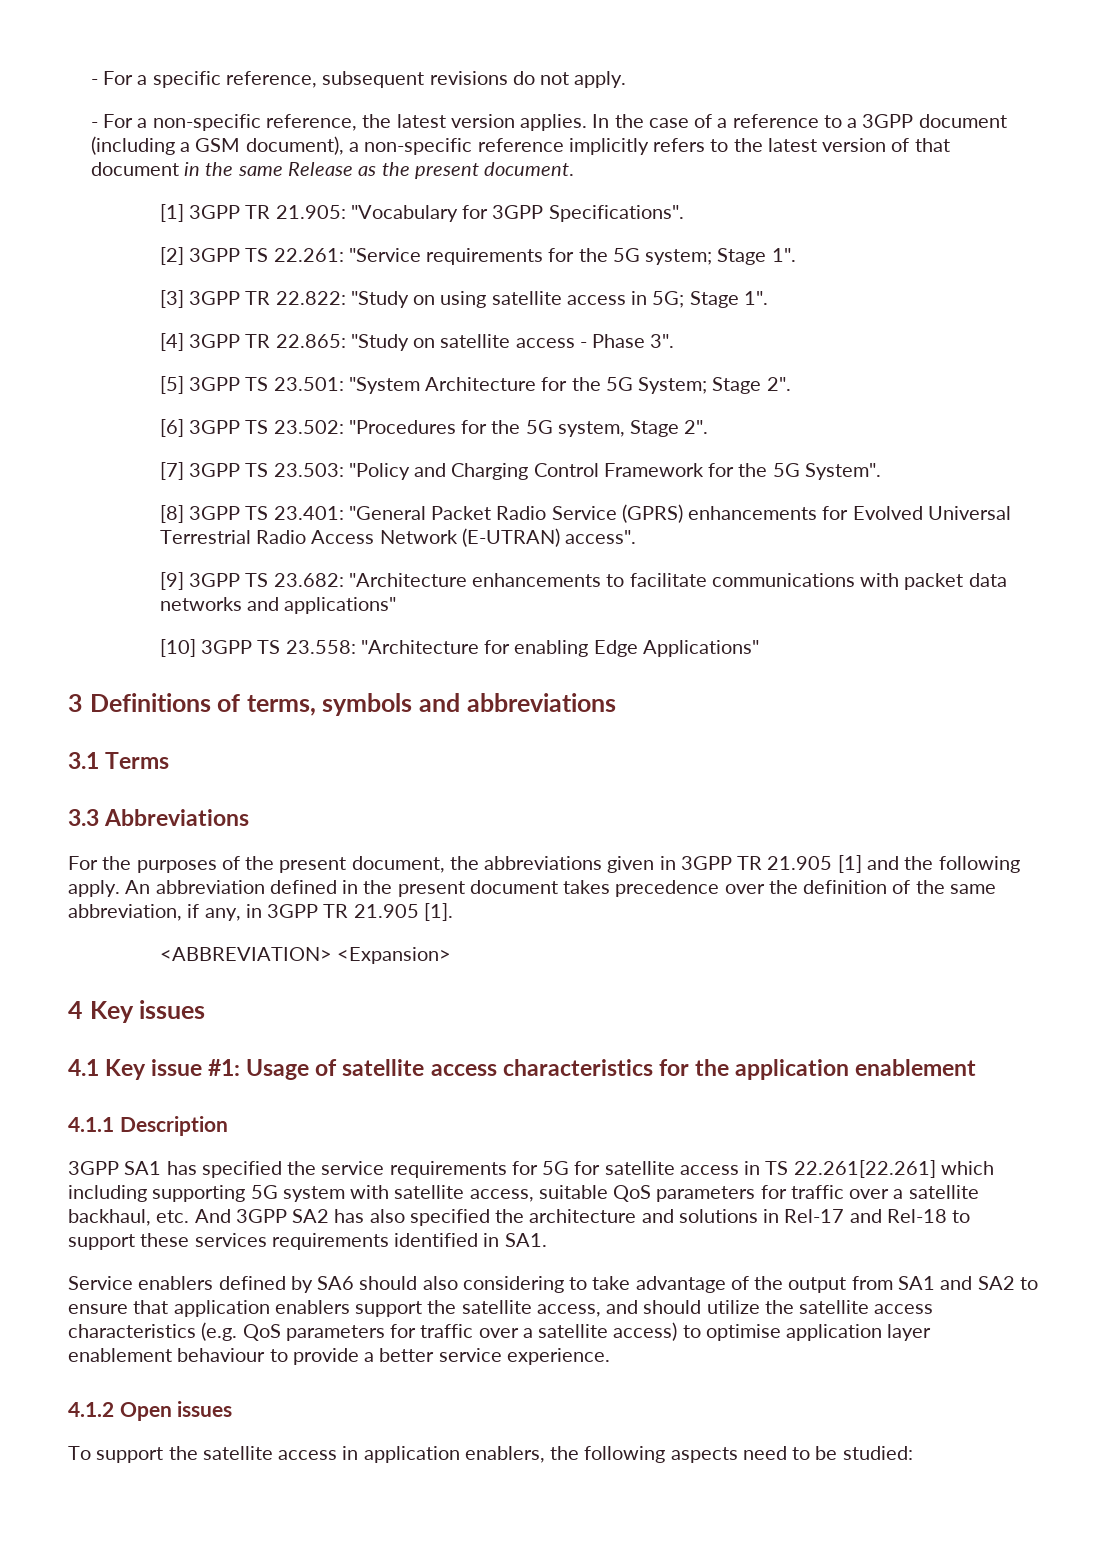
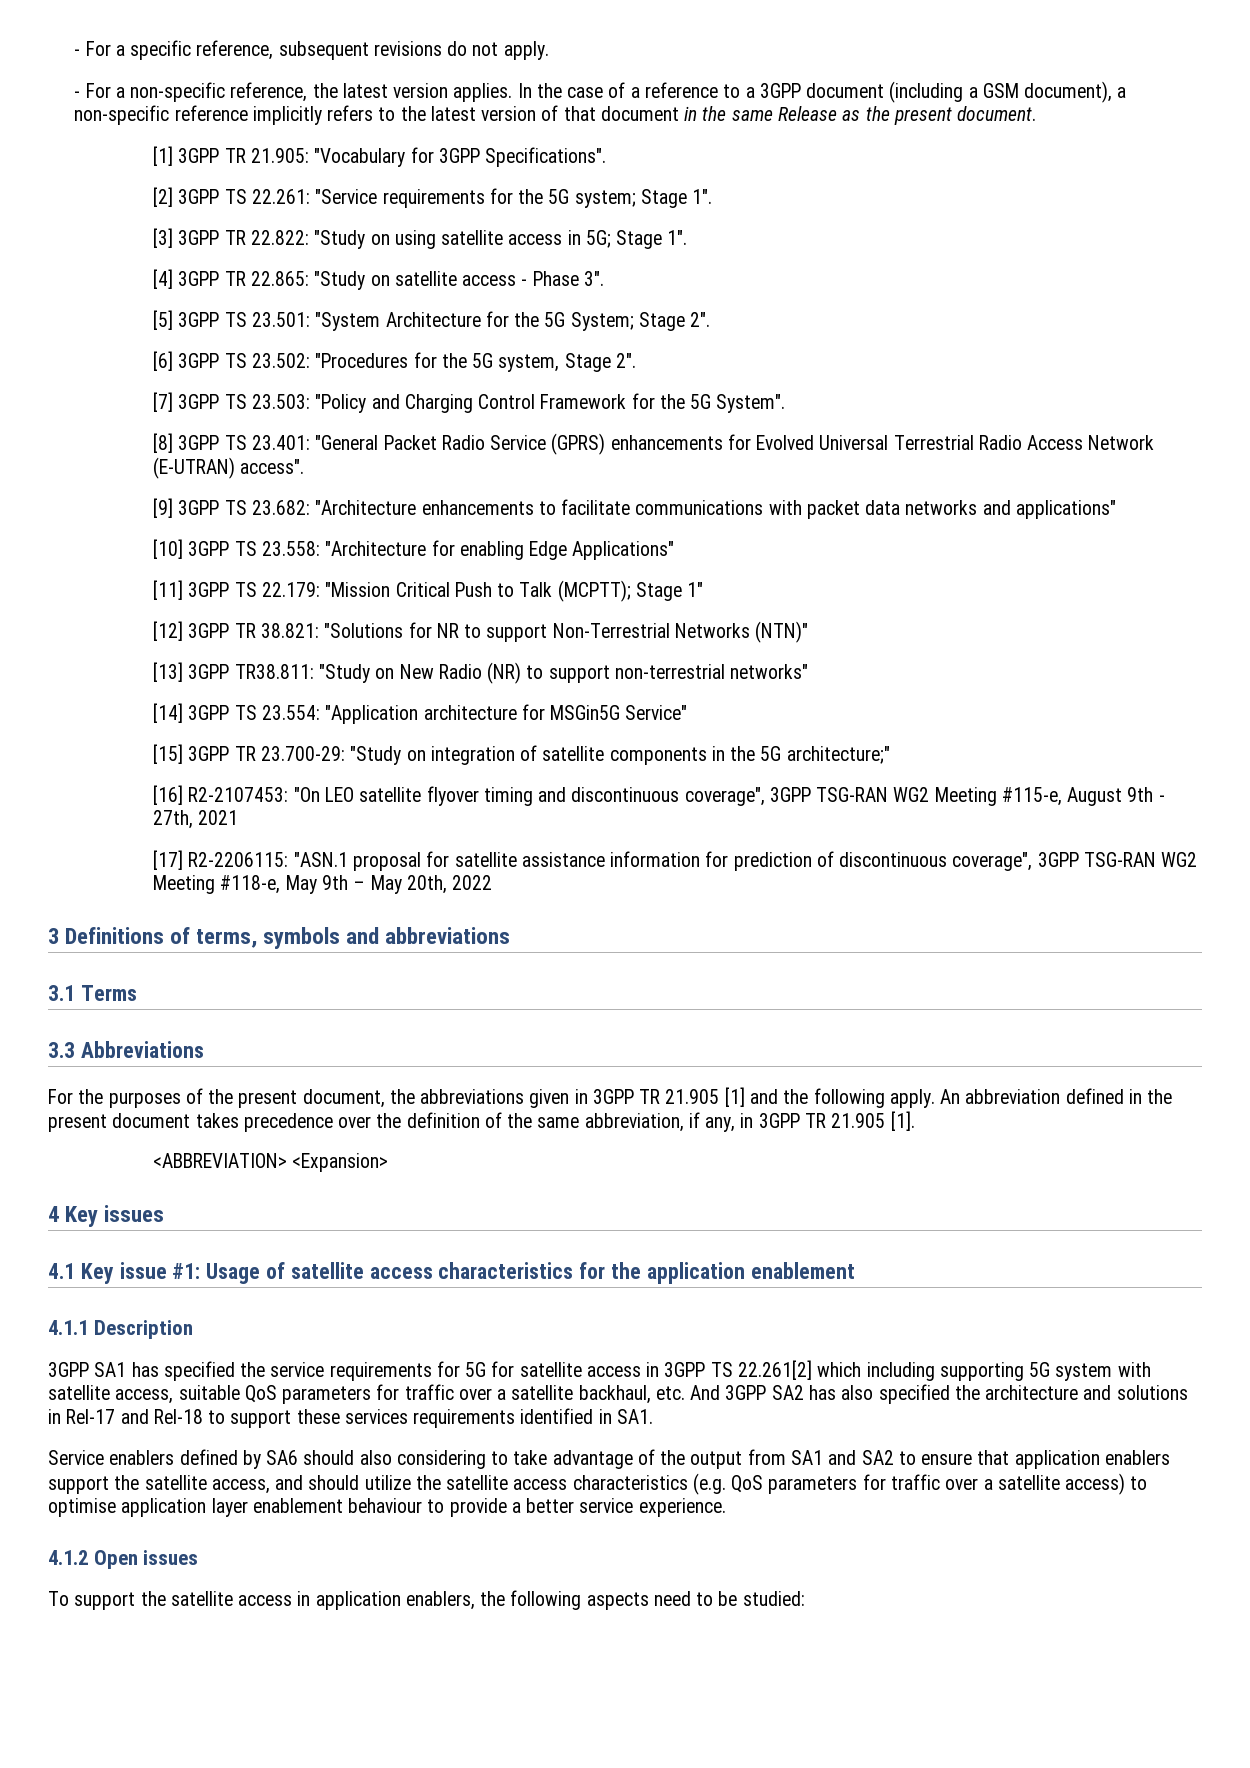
+ [11] 3GPP TS 22.179: "Mission Critical Push to Talk (MCPTT); Stage 1"
+ [12] 3GPP TR 38.821: "Solutions for NR to support Non-Terrestrial Networks (NTN)"
+ [13] 3GPP TR38.811: "Study on New Radio (NR) to support non-terrestrial networks"
+ [14] 3GPP TS 23.554: "Application architecture for MSGin5G Service"
+ [15] 3GPP TR 23.700-29: "Study on integration of satellite components in the 5G architecture;"
+ [16] R2-2107453: "On LEO satellite flyover timing and discontinuous coverage", 3GPP TSG-RAN WG2 Meeting #115-e, August 9th - 27th, 2021
+ [17] R2-2206115: "ASN.1 proposal for satellite assistance information for prediction of discontinuous coverage", 3GPP TSG-RAN WG2 Meeting #118-e, May 9th – May 20th, 2022
- 3GPP SA1 has specified the service requirements for 5G for satellite access in TS 22.261[22.261] which including supporting 5G system with satellite access, suitable QoS parameters for traffic over a satellite backhaul, etc. And 3GPP SA2 has also specified the architecture and solutions in Rel-17 and Rel-18 to support these services requirements identified in SA1.
+ 3GPP SA1 has specified the service requirements for 5G for satellite access in 3GPP TS 22.261[2] which including supporting 5G system with satellite access, suitable QoS parameters for traffic over a satellite backhaul, etc. And 3GPP SA2 has also specified the architecture and solutions in Rel-17 and Rel-18 to support these services requirements identified in SA1.

